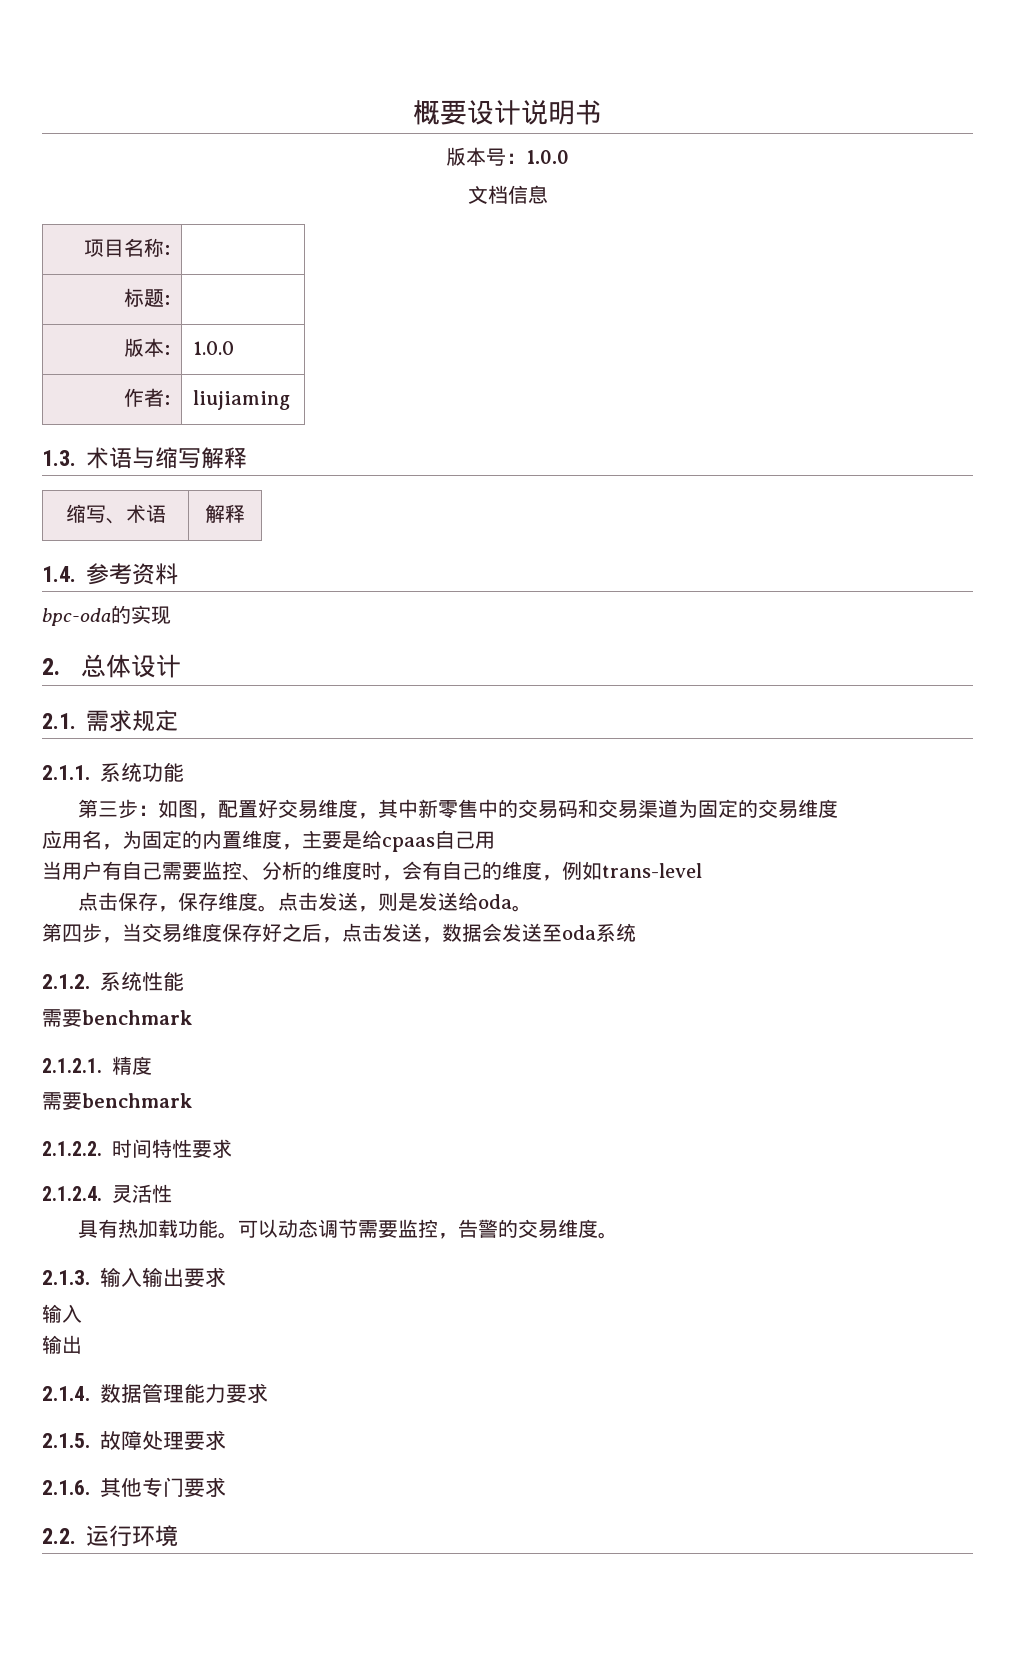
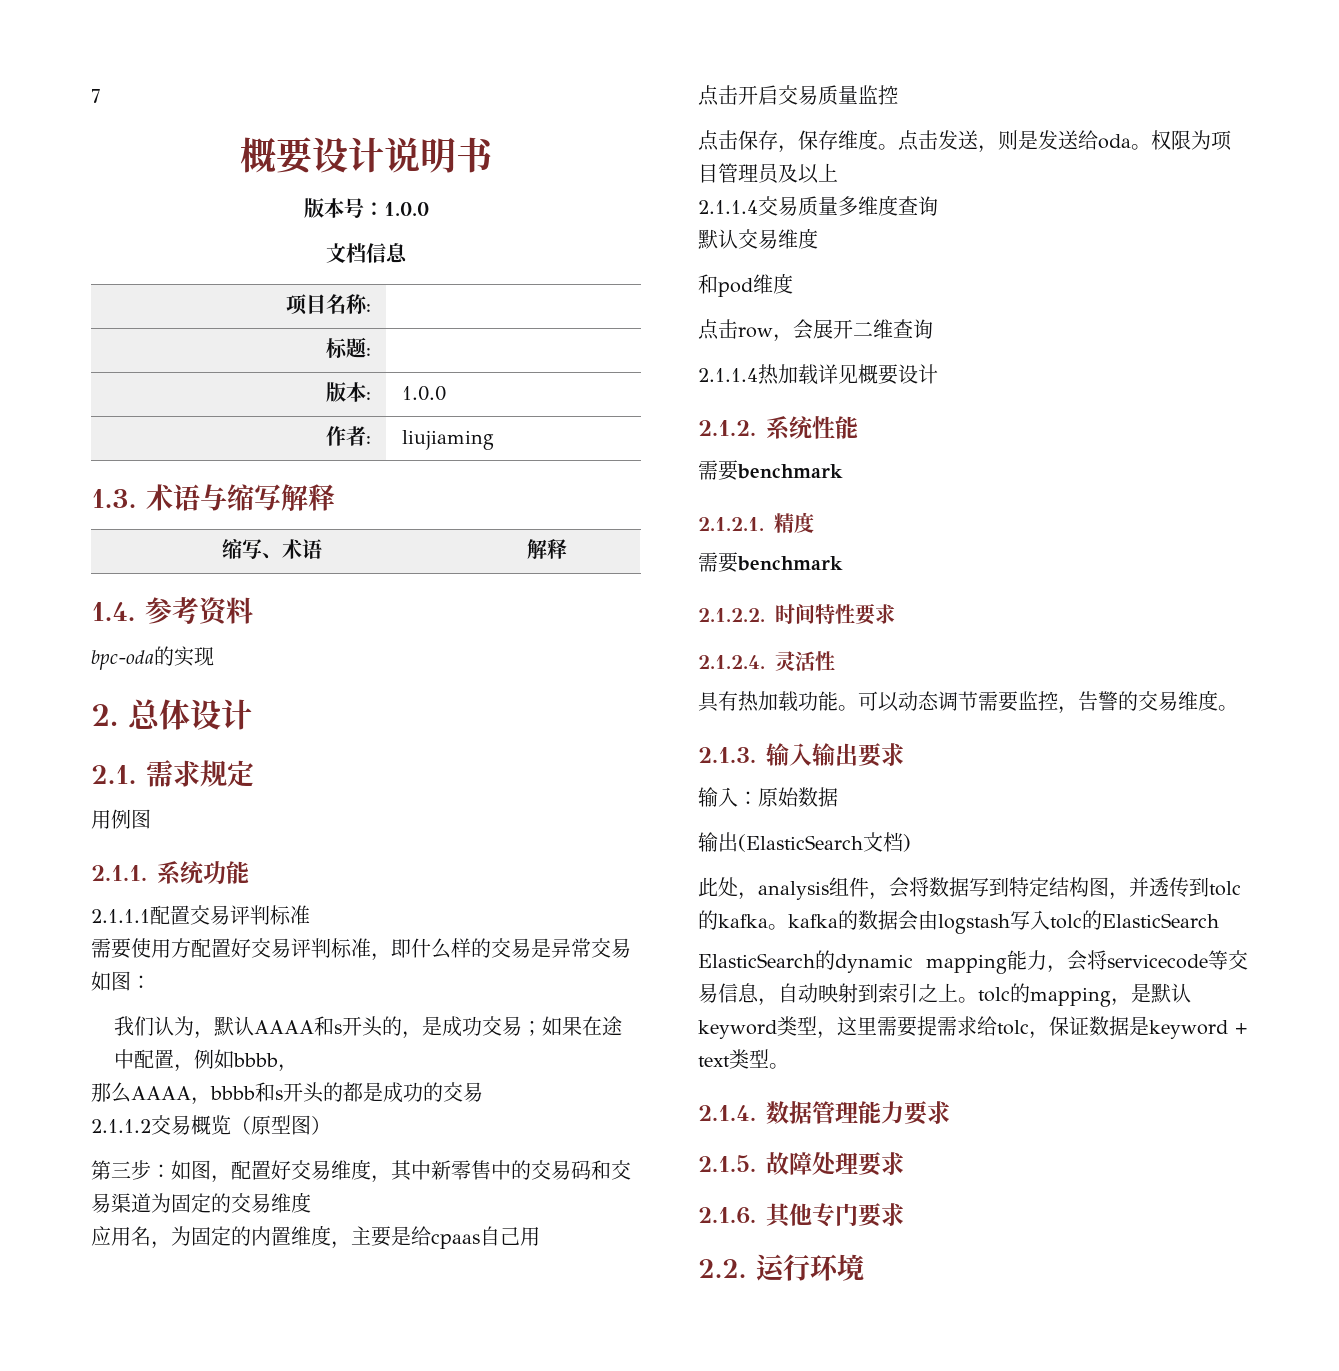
+ 7
+ 用例图
+ 2.1.1.1配置交易评判标准
+ 需要使用方配置好交易评判标准，即什么样的交易是异常交易如图：
+ 我们认为，默认AAAA和s开头的，是成功交易；如果在途中配置，例如bbbb，
+ 那么AAAA，bbbb和s开头的都是成功的交易
+ 2.1.1.2交易概览（原型图）
- 当用户有自己需要监控、分析的维度时，会有自己的维度，例如trans-level
+ 点击开启交易质量监控
- 点击发送，则是发送给oda。
- 第四步，当交易维度保存好之后，点击发送，数据会发送至oda系统
+ 点击发送，则是发送给oda。权限为项目管理员及以上
+ 2.1.1.4交易质量多维度查询
+ 默认交易维度
+ 和pod维度
+ 点击row，会展开二维查询
+ 2.1.1.4热加载详见概要设计
  2.1.3.输入输出要求
- 输入
- 输出
+ 输入：原始数据
+ 输出(ElasticSearch文档)
+ 此处，analysis组件，会将数据写到特定结构图，并透传到tolc的kafka。kafka的数据会由logstash写入tolc的ElasticSearch
+ ElasticSearch的dynamic mapping能力，会将servicecode等交易信息，自动映射到索引之上。tolc的mapping，是默认keyword类型，这里需要提需求给tolc，保证数据是keyword + text类型。

